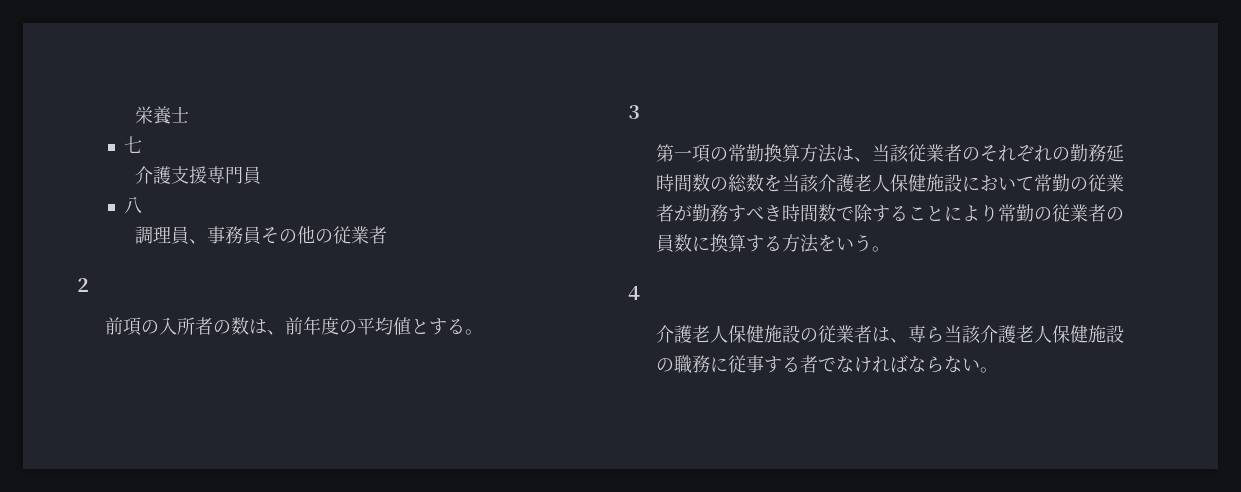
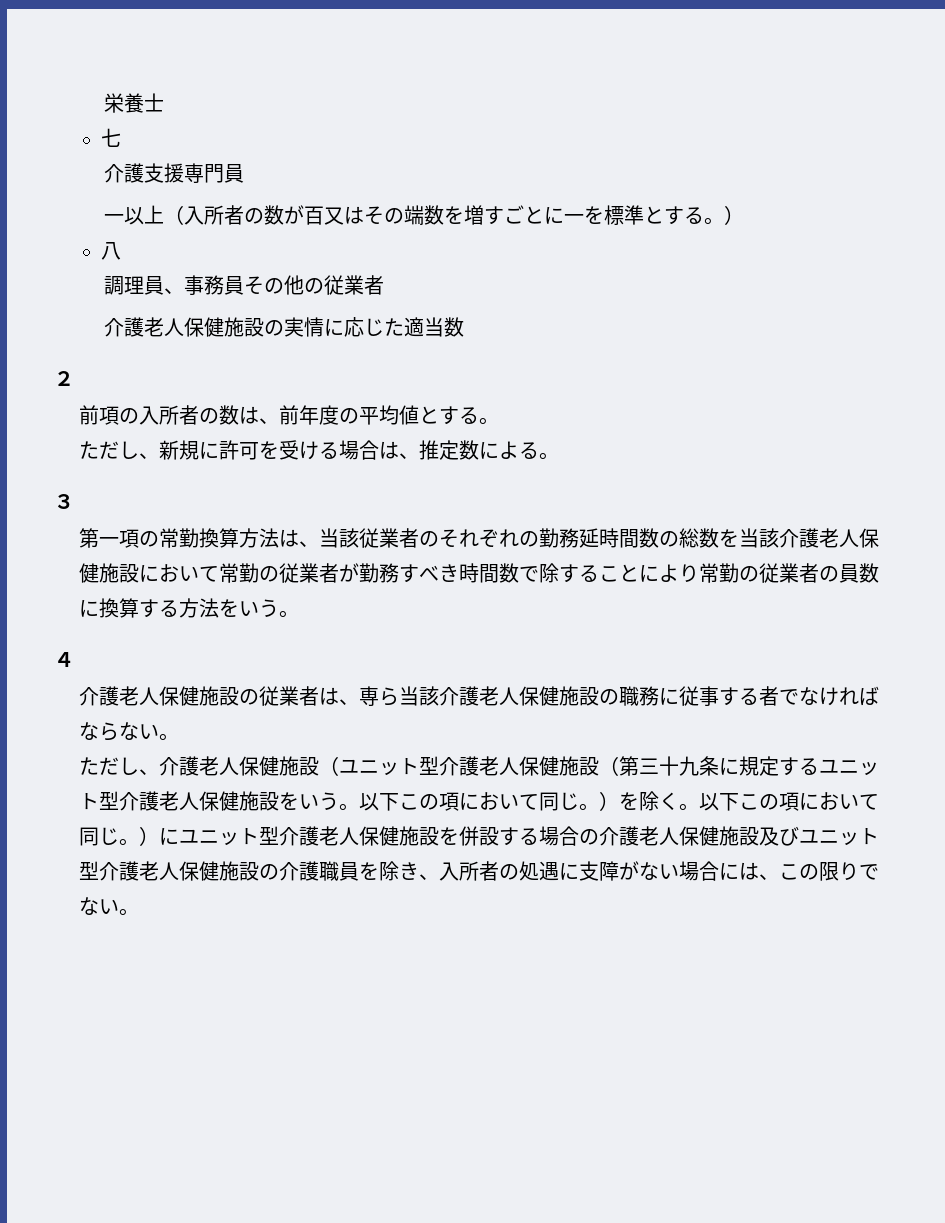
+ 一以上（入所者の数が百又はその端数を増すごとに一を標準とする。）
+ 介護老人保健施設の実情に応じた適当数
+ ただし、新規に許可を受ける場合は、推定数による。
+ ただし、介護老人保健施設（ユニット型介護老人保健施設（第三十九条に規定するユニット型介護老人保健施設をいう。以下この項において同じ。）を除く。以下この項において同じ。）にユニット型介護老人保健施設を併設する場合の介護老人保健施設及びユニット型介護老人保健施設の介護職員を除き、入所者の処遇に支障がない場合には、この限りでない。

